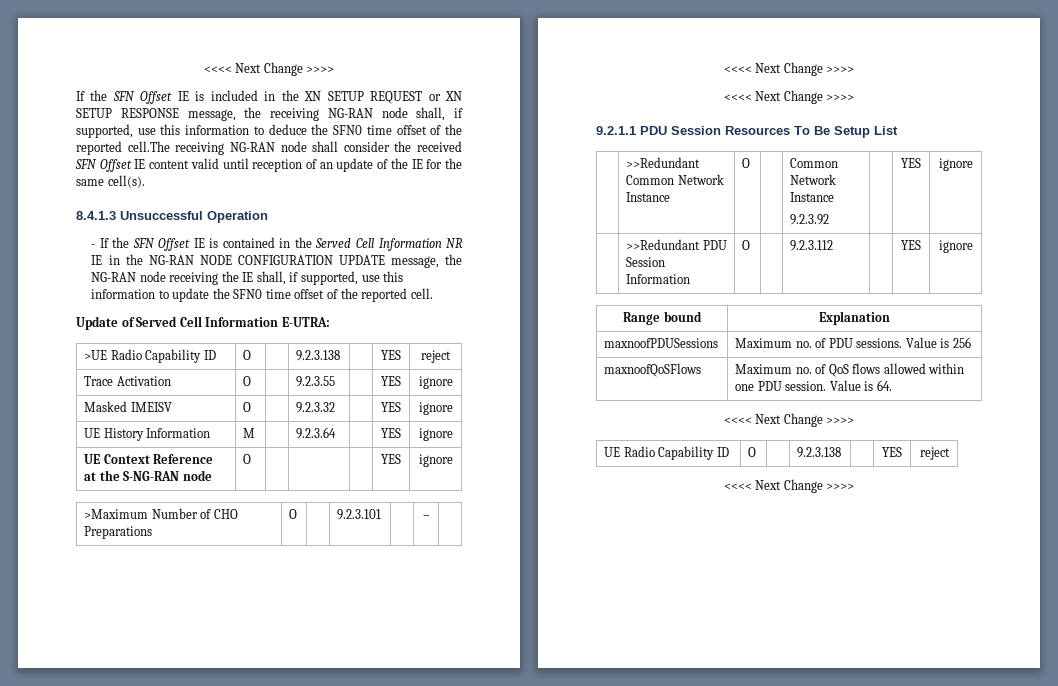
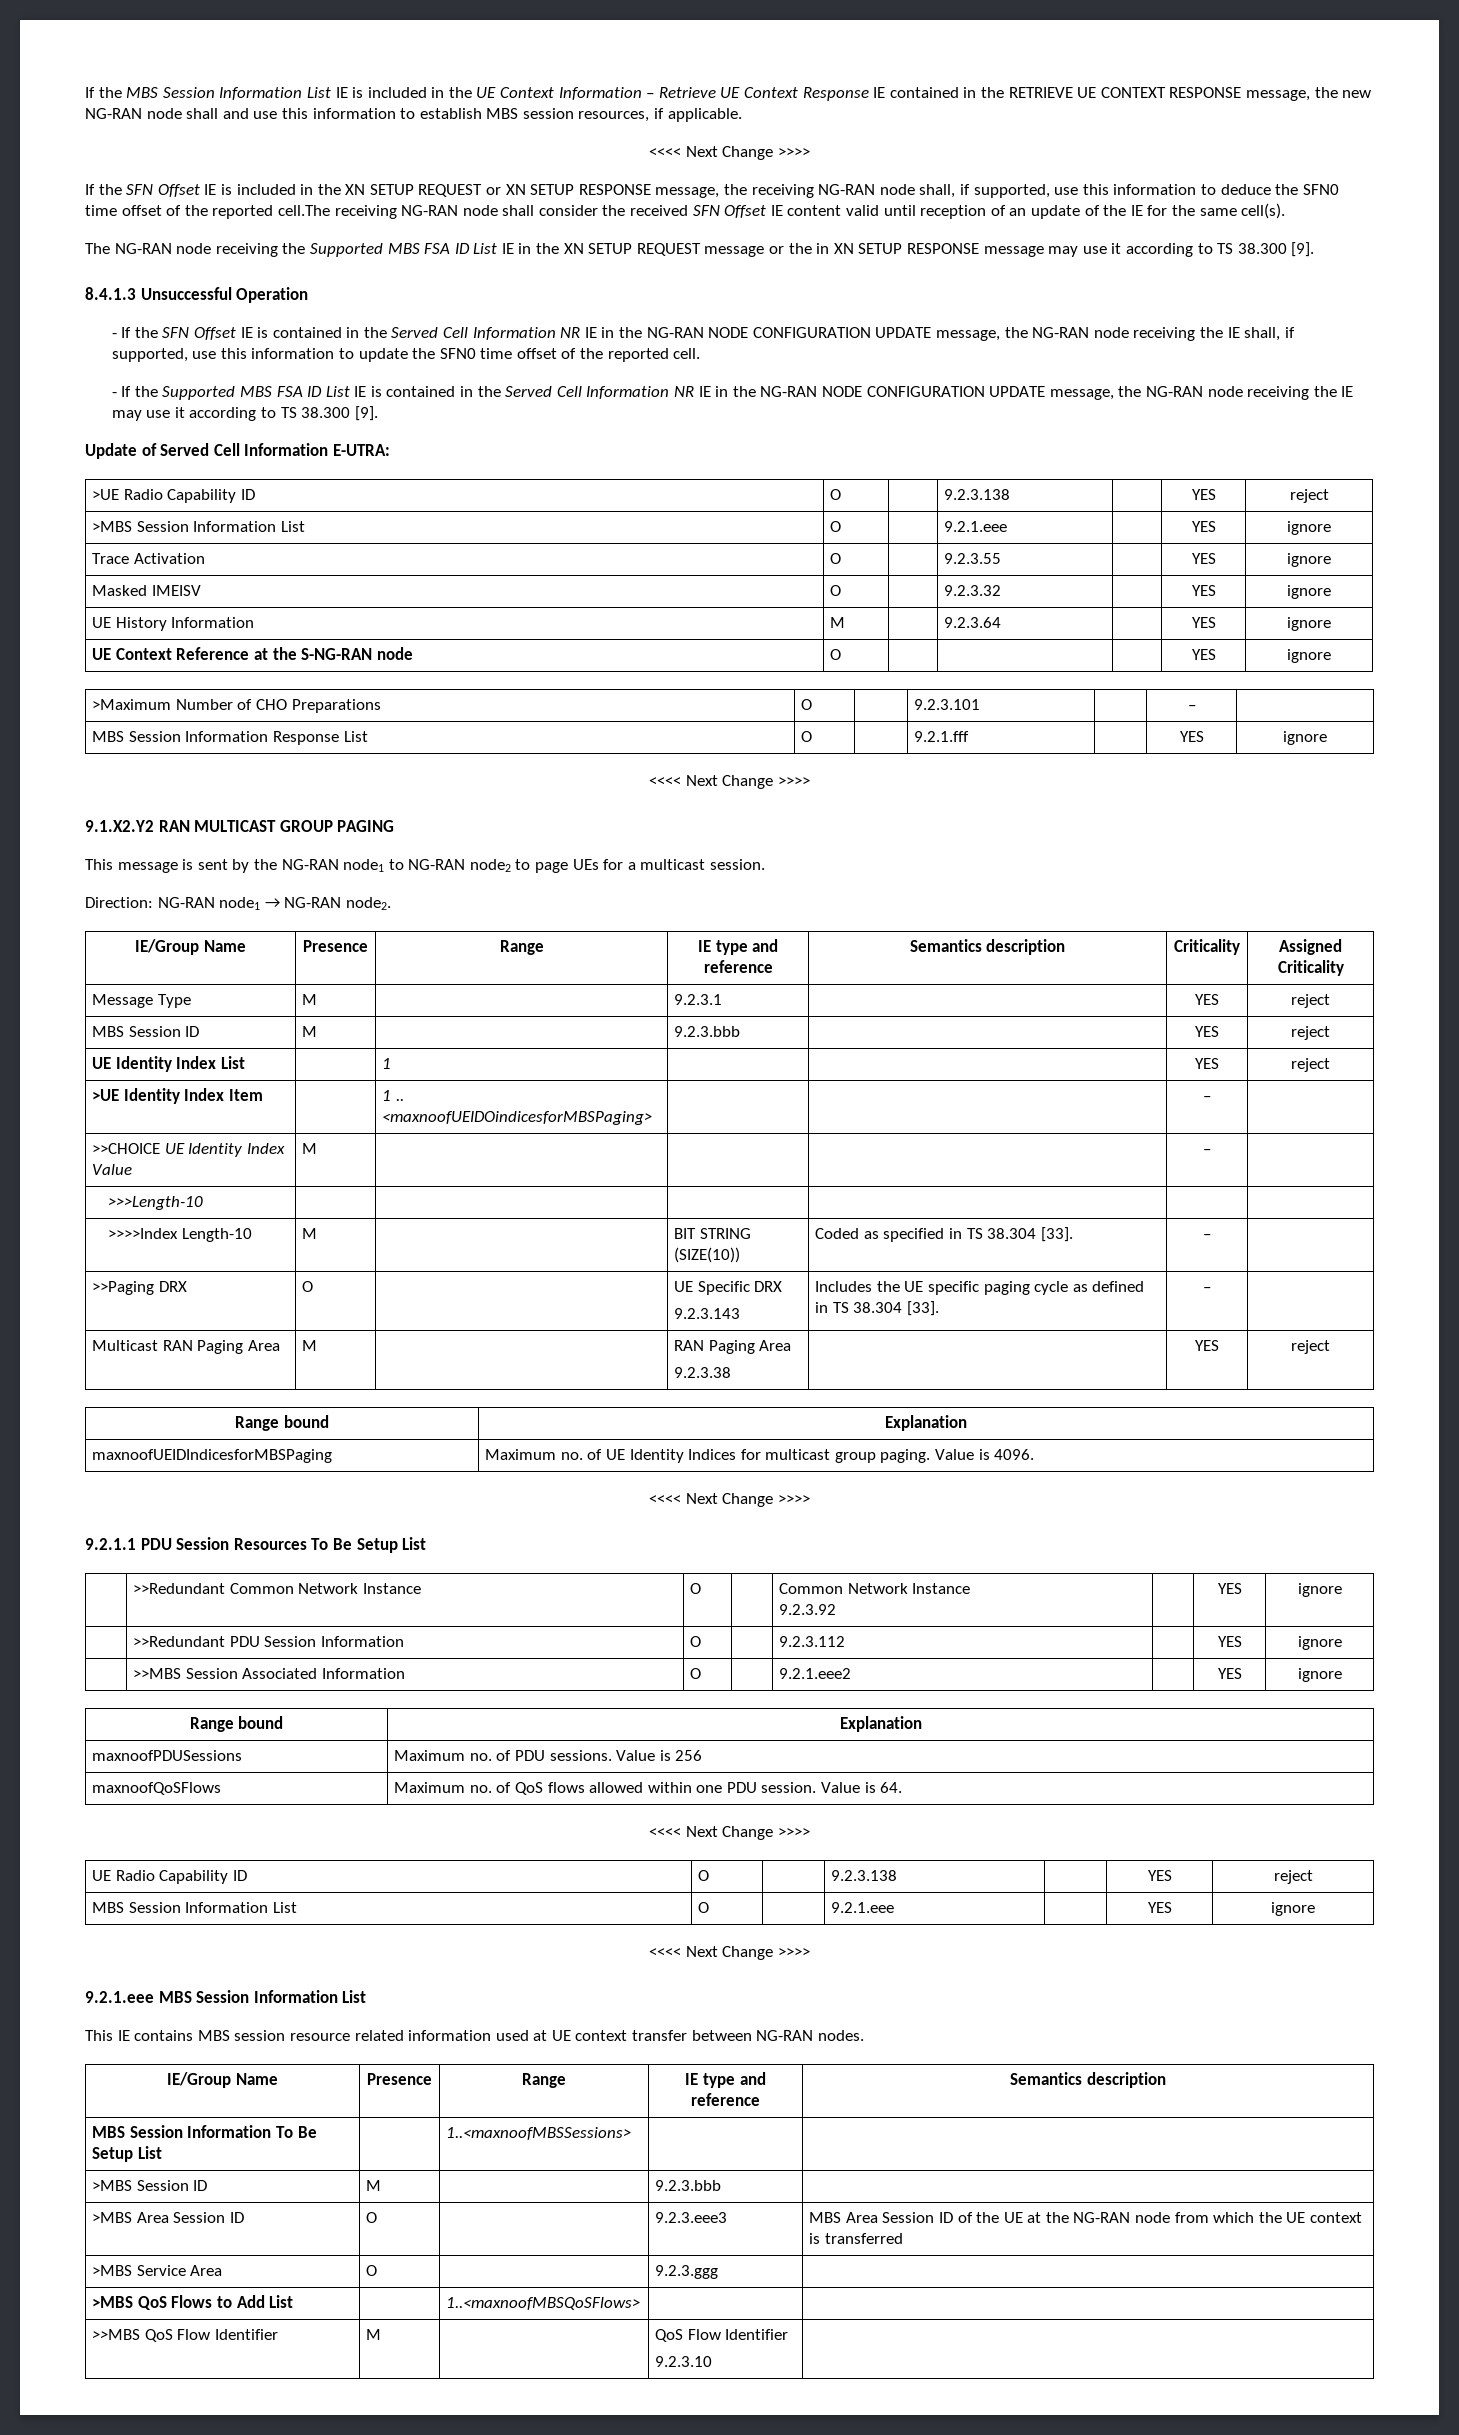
+ If the MBS Session Information List IE is included in the UE Context Information – Retrieve UE Context Response IE contained in the RETRIEVE UE CONTEXT RESPONSE message, the new NG-RAN node shall and use this information to establish MBS session resources, if applicable.
+ The NG-RAN node receiving the Supported MBS FSA ID List IE in the XN SETUP REQUEST message or the in XN SETUP RESPONSE message may use it according to TS 38.300 [9].
+ - If the Supported MBS FSA ID List IE is contained in the Served Cell Information NR IE in the NG-RAN NODE CONFIGURATION UPDATE message, the NG-RAN node receiving the IE may use it according to TS 38.300 [9].
+ >MBS Session Information List | O | | 9.2.1.eee | | YES | ignore
  >Maximum Number of CHO Preparations | O | | 9.2.3.101 | | – |
+ MBS Session Information Response List | O | | 9.2.1.fff | | YES | ignore
  <<<< Next Change >>>>
+ 9.1.X2.Y2 RAN MULTICAST GROUP PAGING
+ This message is sent by the NG-RAN node1 to NG-RAN node2 to page UEs for a multicast session.
+ Direction: NG-RAN node1 → NG-RAN node2.
+ IE/Group Name | Presence | Range | IE type and reference | Semantics description | Criticality | Assigned Criticality
+ Message Type | M | | 9.2.3.1 | | YES | reject
+ MBS Session ID | M | | 9.2.3.bbb | | YES | reject
+ UE Identity Index List | | 1 | | | YES | reject
+ >UE Identity Index Item | | 1 .. <maxnoofUEIDOindicesforMBSPaging> | | | – |
+ >>CHOICE UE Identity Index Value | M | | | | – |
+ >>>Length-10 | | | | | |
+ >>>>Index Length-10 | M | | BIT STRING (SIZE(10)) | Coded as specified in TS 38.304 [33]. | – |
+ >>Paging DRX | O | | UE Specific DRX
+ 9.2.3.143 | Includes the UE specific paging cycle as defined in TS 38.304 [33]. | – |
+ Multicast RAN Paging Area | M | | RAN Paging Area
+ 9.2.3.38 | | YES | reject
+ Range bound | Explanation
+ maxnoofUEIDIndicesforMBSPaging | Maximum no. of UE Identity Indices for multicast group paging. Value is 4096.
+ | >>MBS Session Associated Information | O | | 9.2.1.eee2 | | YES | ignore
  UE Radio Capability ID | O | | 9.2.3.138 | | YES | reject
+ MBS Session Information List | O | | 9.2.1.eee | | YES | ignore
  <<<< Next Change >>>>
+ 9.2.1.eee MBS Session Information List
+ This IE contains MBS session resource related information used at UE context transfer between NG-RAN nodes.
+ IE/Group Name | Presence | Range | IE type and reference | Semantics description
+ MBS Session Information To Be Setup List | | 1..<maxnoofMBSSessions> | |
+ >MBS Session ID | M | | 9.2.3.bbb |
+ >MBS Area Session ID | O | | 9.2.3.eee3 | MBS Area Session ID of the UE at the NG-RAN node from which the UE context is transferred
+ >MBS Service Area | O | | 9.2.3.ggg |
+ >MBS QoS Flows to Add List | | 1..<maxnoofMBSQoSFlows> | |
+ >>MBS QoS Flow Identifier | M | | QoS Flow Identifier
+ 9.2.3.10 |

